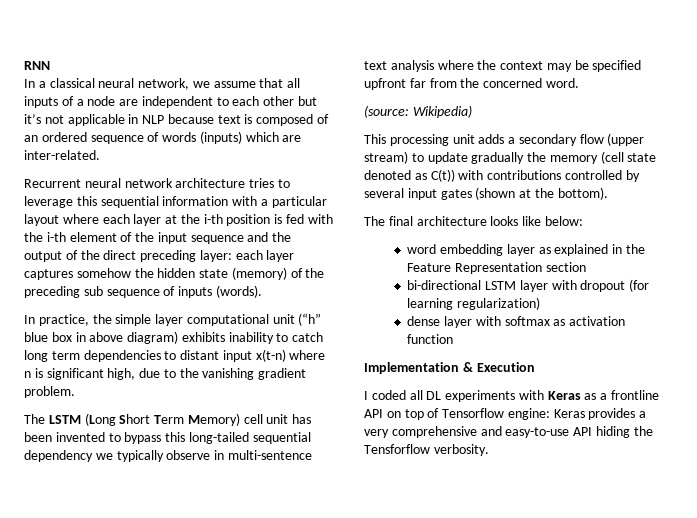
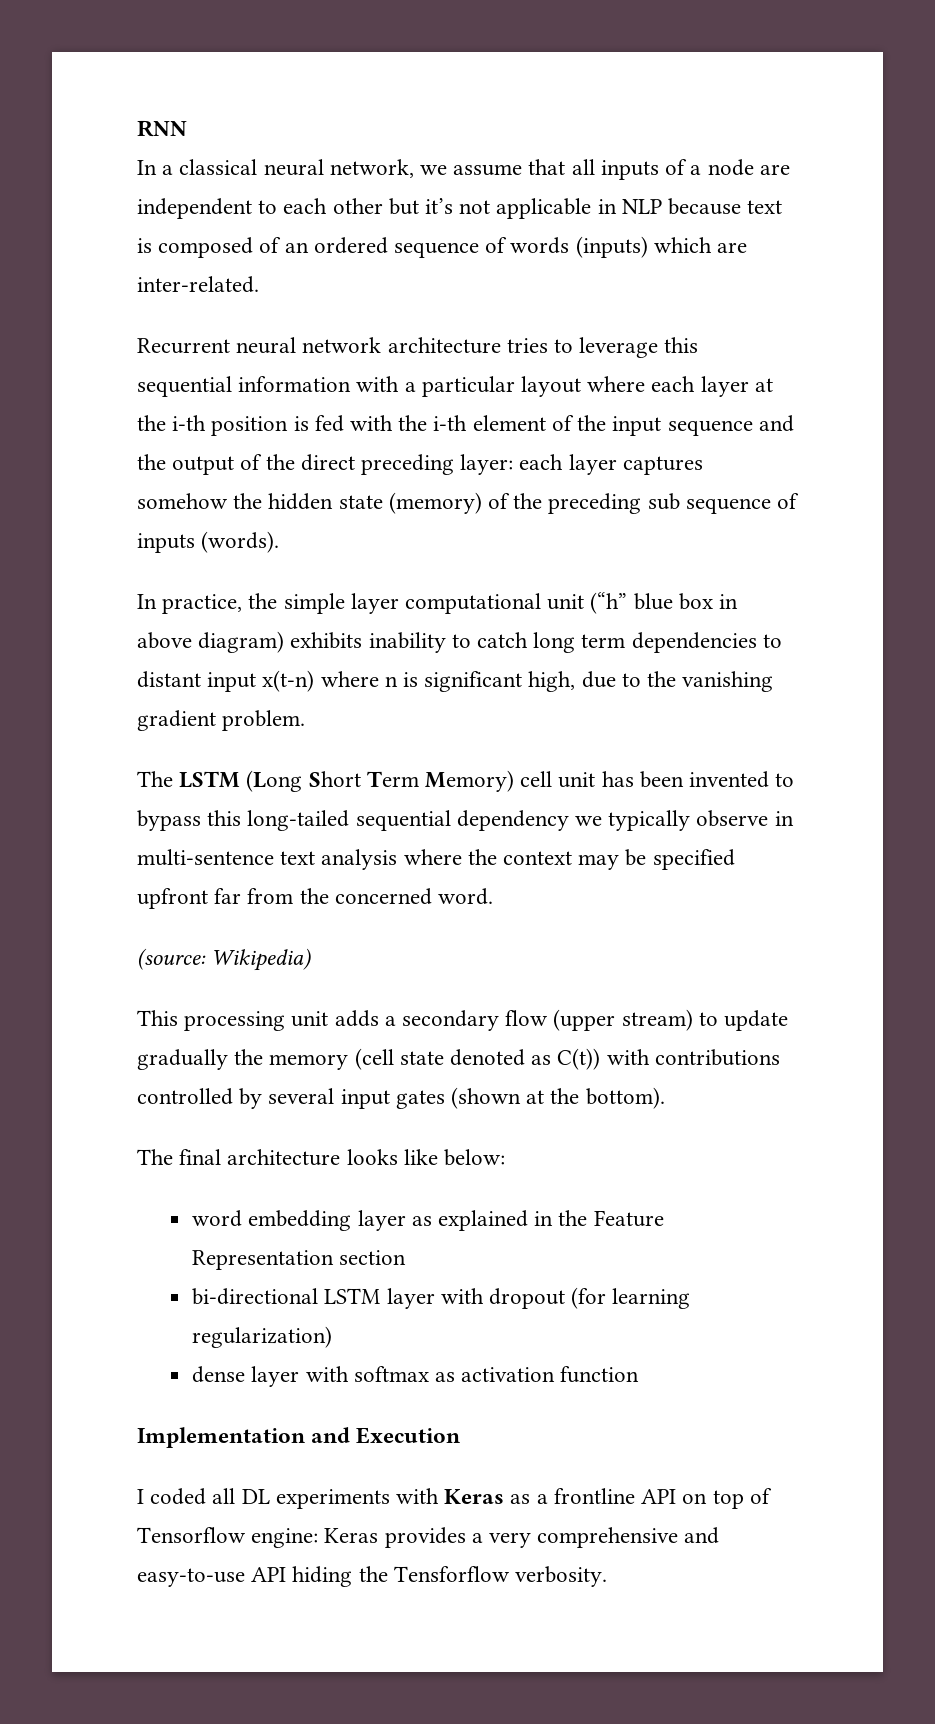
- Implementation & Execution
+ Implementation and Execution

